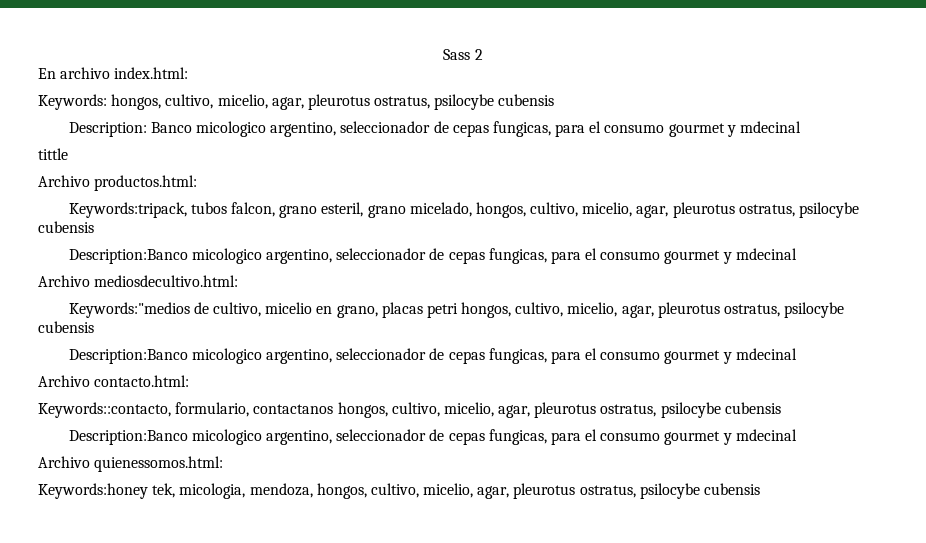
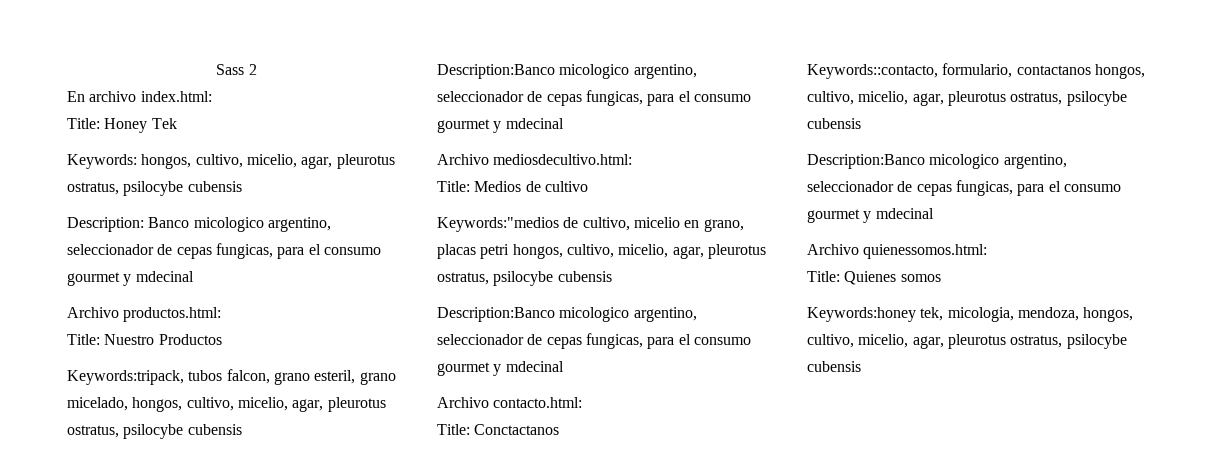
+ Title: Honey Tek
- tittle
+ Title: Nuestro Productos
+ Title: Medios de cultivo
+ Title: Conctactanos
+ Title: Quienes somos

